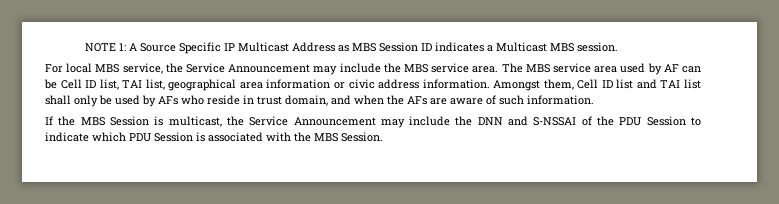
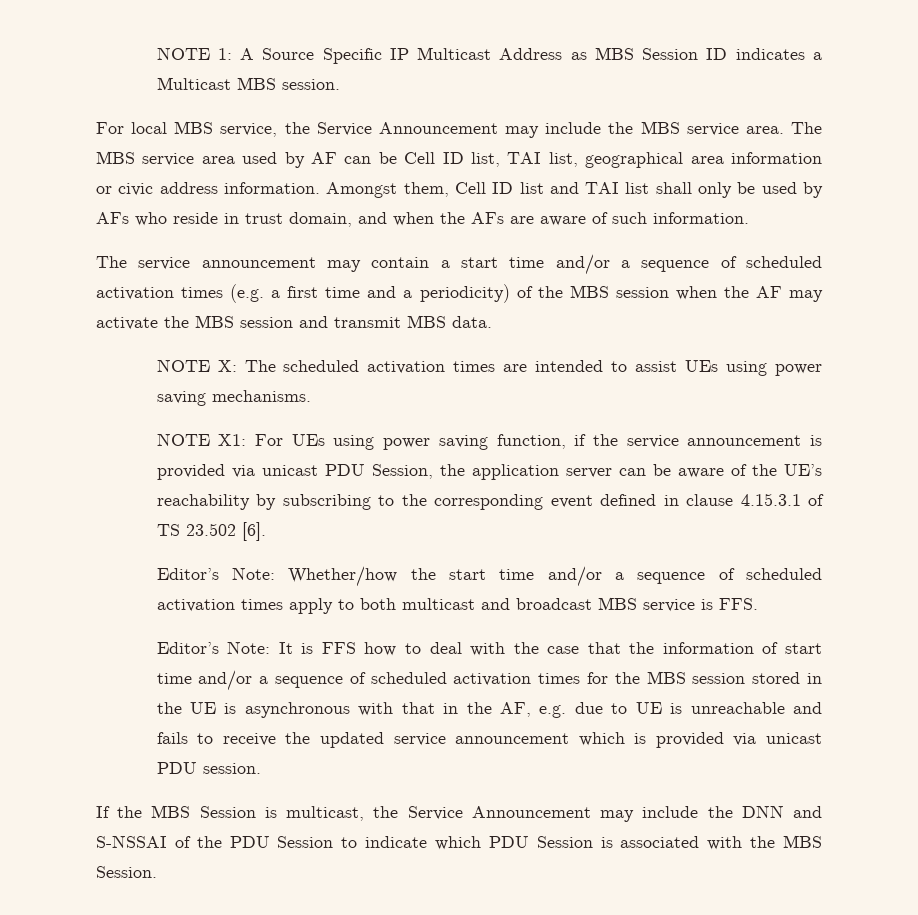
+ The service announcement may contain a start time and/or a sequence of scheduled activation times (e.g. a first time and a periodicity) of the MBS session when the AF may activate the MBS session and transmit MBS data.
+ NOTE X: The scheduled activation times are intended to assist UEs using power saving mechanisms.
+ NOTE X1: For UEs using power saving function, if the service announcement is provided via unicast PDU Session, the application server can be aware of the UE’s reachability by subscribing to the corresponding event defined in clause 4.15.3.1 of TS 23.502 [6].
+ Editor’s Note: Whether/how the start time and/or a sequence of scheduled activation times apply to both multicast and broadcast MBS service is FFS.
+ Editor’s Note: It is FFS how to deal with the case that the information of start time and/or a sequence of scheduled activation times for the MBS session stored in the UE is asynchronous with that in the AF, e.g. due to UE is unreachable and fails to receive the updated service announcement which is provided via unicast PDU session.

